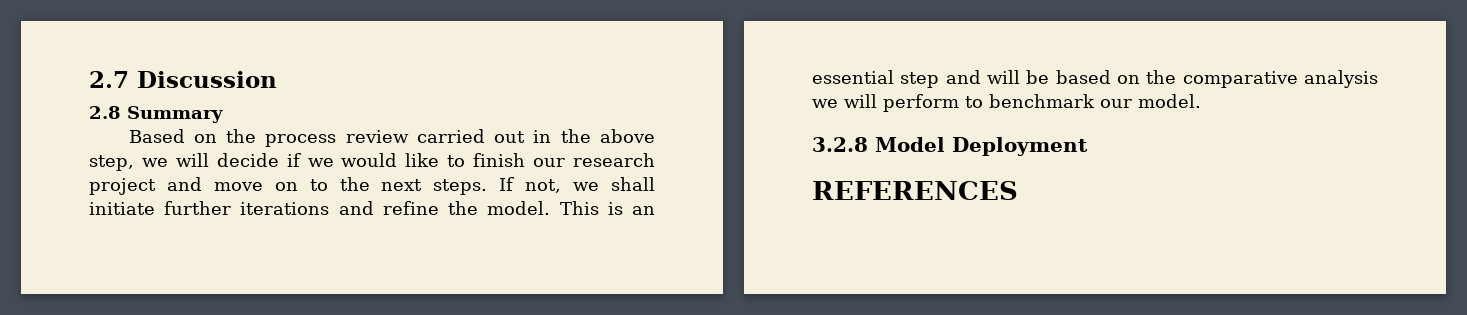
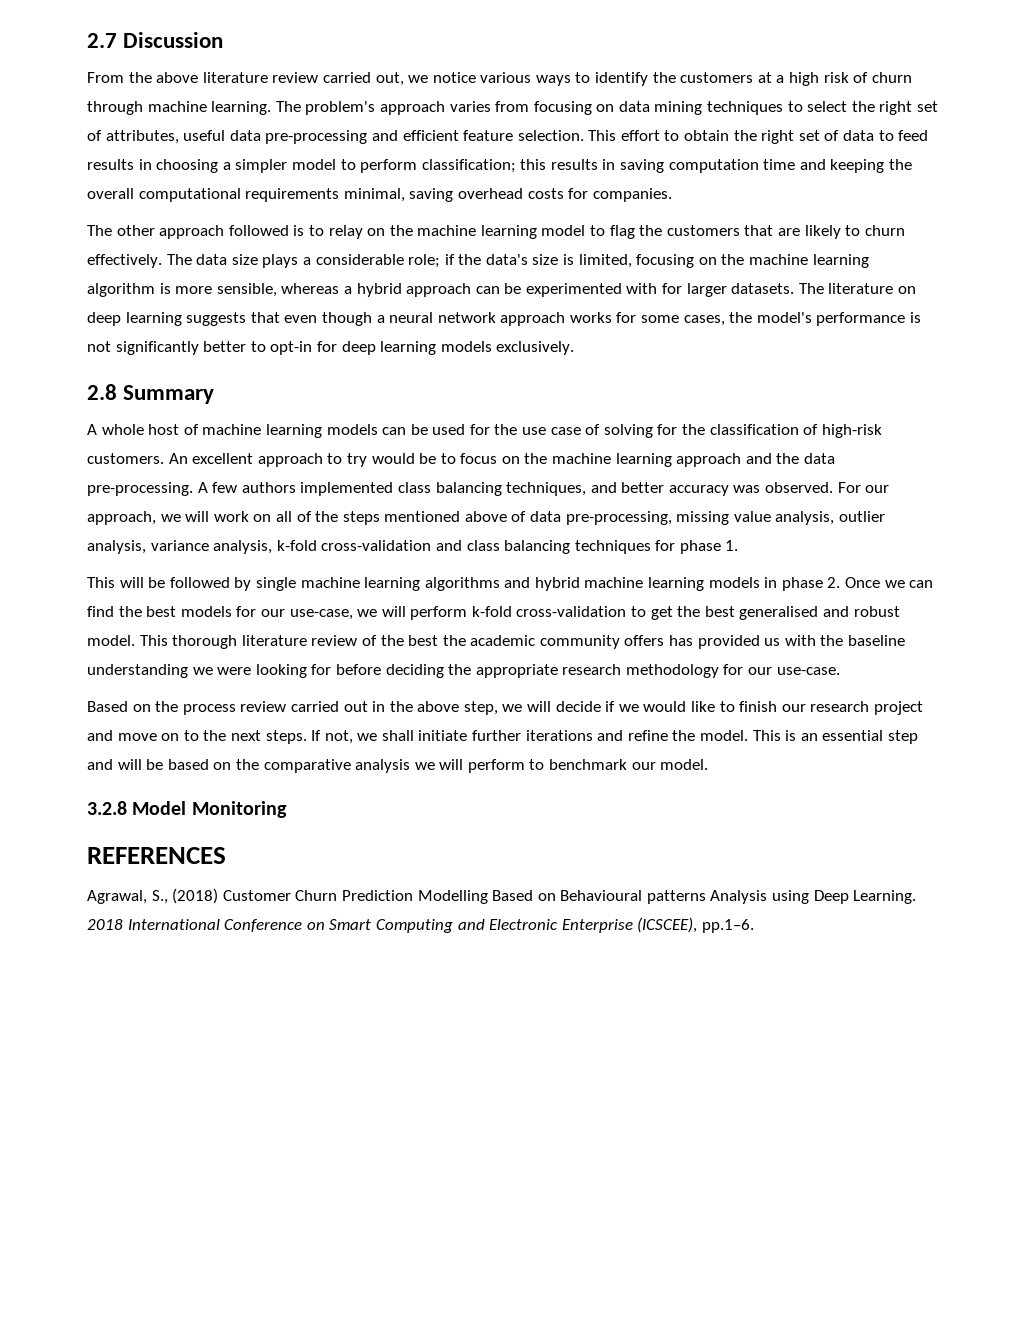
+ From the above literature review carried out, we notice various ways to identify the customers at a high risk of churn through machine learning. The problem's approach varies from focusing on data mining techniques to select the right set of attributes, useful data pre-processing and efficient feature selection. This effort to obtain the right set of data to feed results in choosing a simpler model to perform classification; this results in saving computation time and keeping the overall computational requirements minimal, saving overhead costs for companies.
+ The other approach followed is to relay on the machine learning model to flag the customers that are likely to churn effectively. The data size plays a considerable role; if the data's size is limited, focusing on the machine learning algorithm is more sensible, whereas a hybrid approach can be experimented with for larger datasets. The literature on deep learning suggests that even though a neural network approach works for some cases, the model's performance is not significantly better to opt-in for deep learning models exclusively.
  2.8 Summary
+ A whole host of machine learning models can be used for the use case of solving for the classification of high-risk customers. An excellent approach to try would be to focus on the machine learning approach and the data pre-processing. A few authors implemented class balancing techniques, and better accuracy was observed. For our approach, we will work on all of the steps mentioned above of data pre-processing, missing value analysis, outlier analysis, variance analysis, k-fold cross-validation and class balancing techniques for phase 1.
+ This will be followed by single machine learning algorithms and hybrid machine learning models in phase 2. Once we can find the best models for our use-case, we will perform k-fold cross-validation to get the best generalised and robust model. This thorough literature review of the best the academic community offers has provided us with the baseline understanding we were looking for before deciding the appropriate research methodology for our use-case.
- 3.2.8 Model Deployment
+ 3.2.8 Model Monitoring
+ Agrawal, S., (2018) Customer Churn Prediction Modelling Based on Behavioural patterns Analysis using Deep Learning. 2018 International Conference on Smart Computing and Electronic Enterprise (ICSCEE), pp.1–6.

